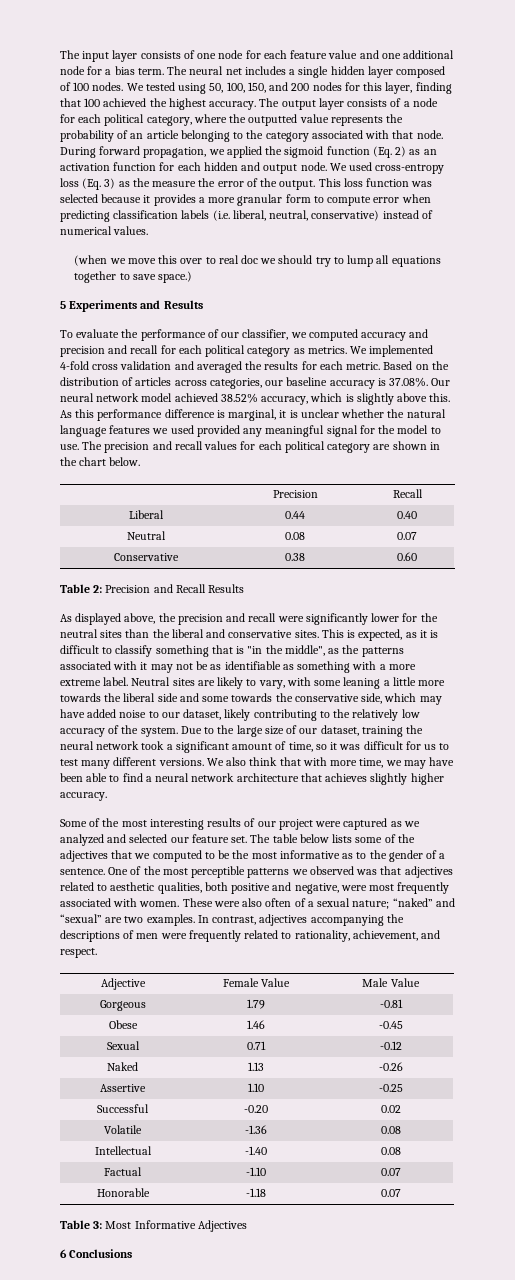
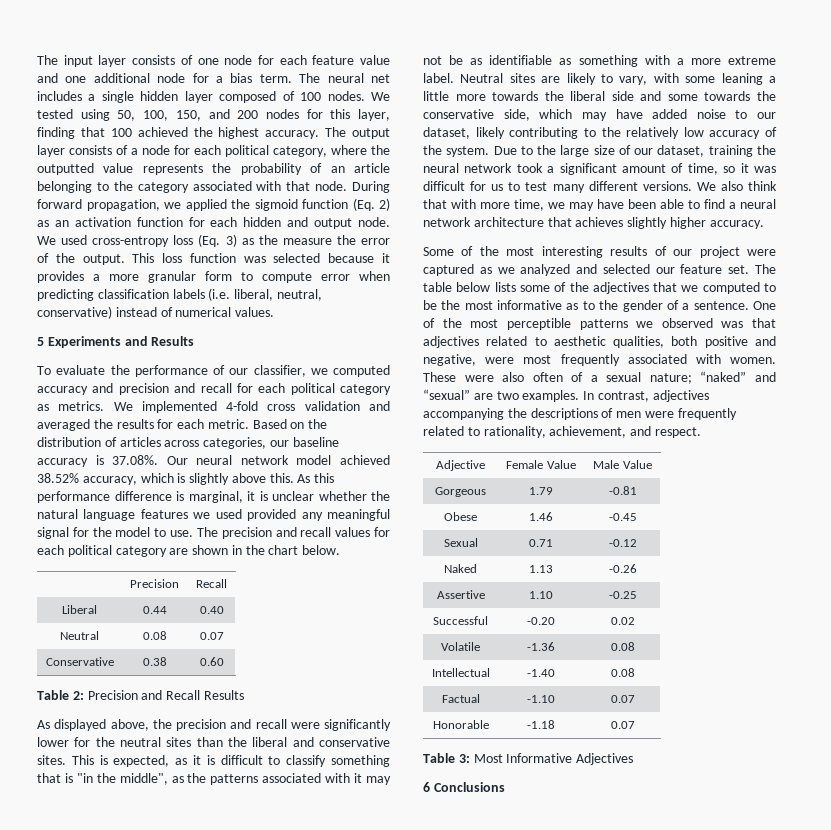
- (when we move this over to real doc we should try to lump all equations together to save space.)

